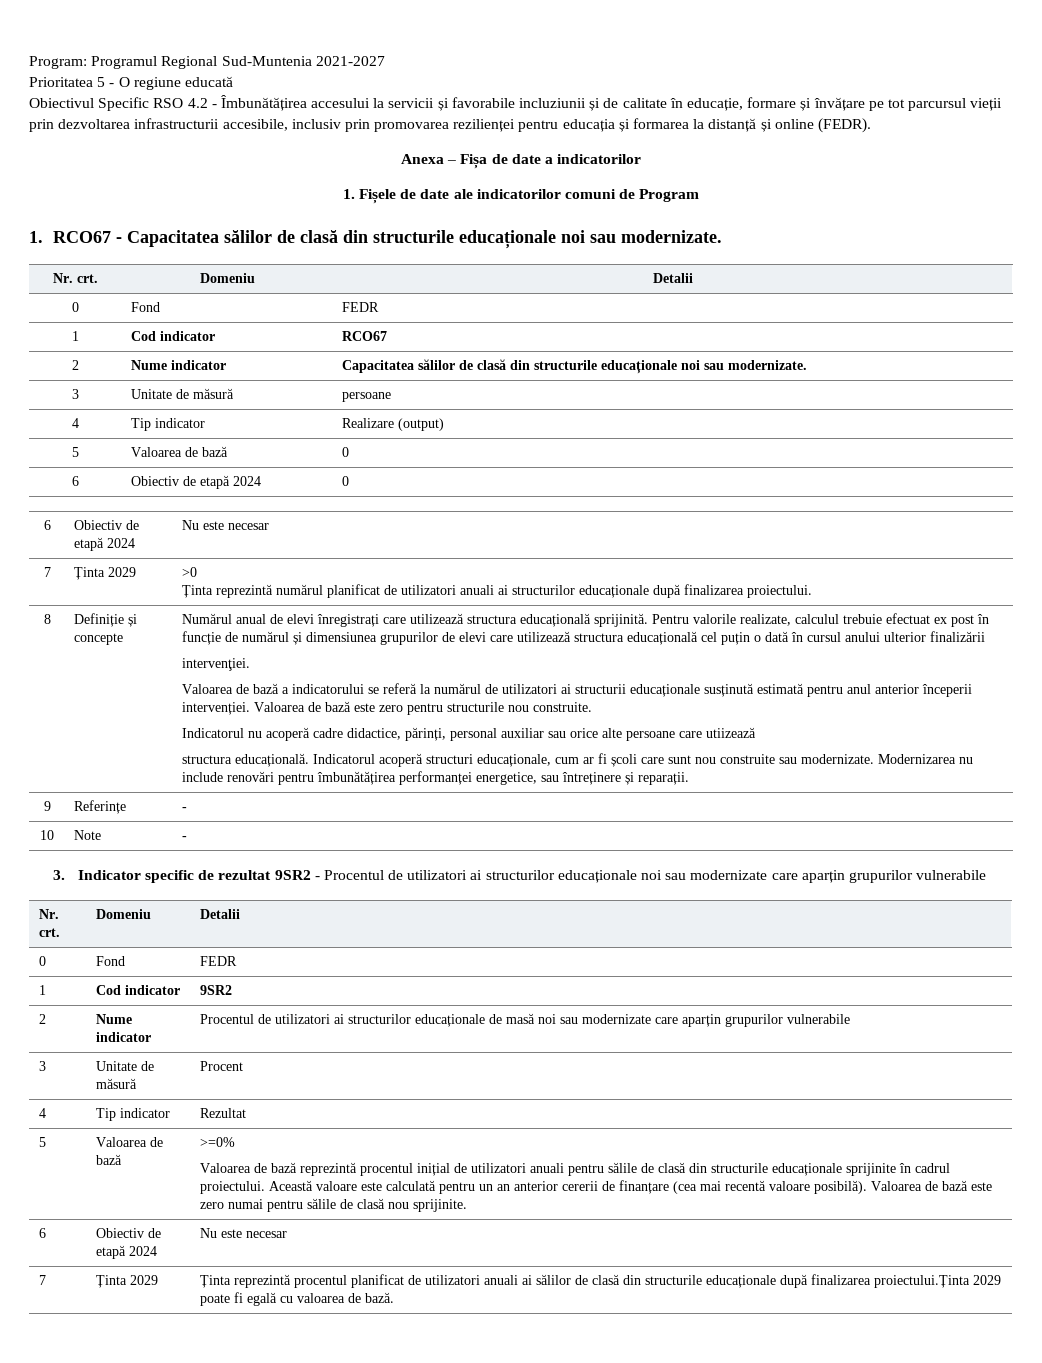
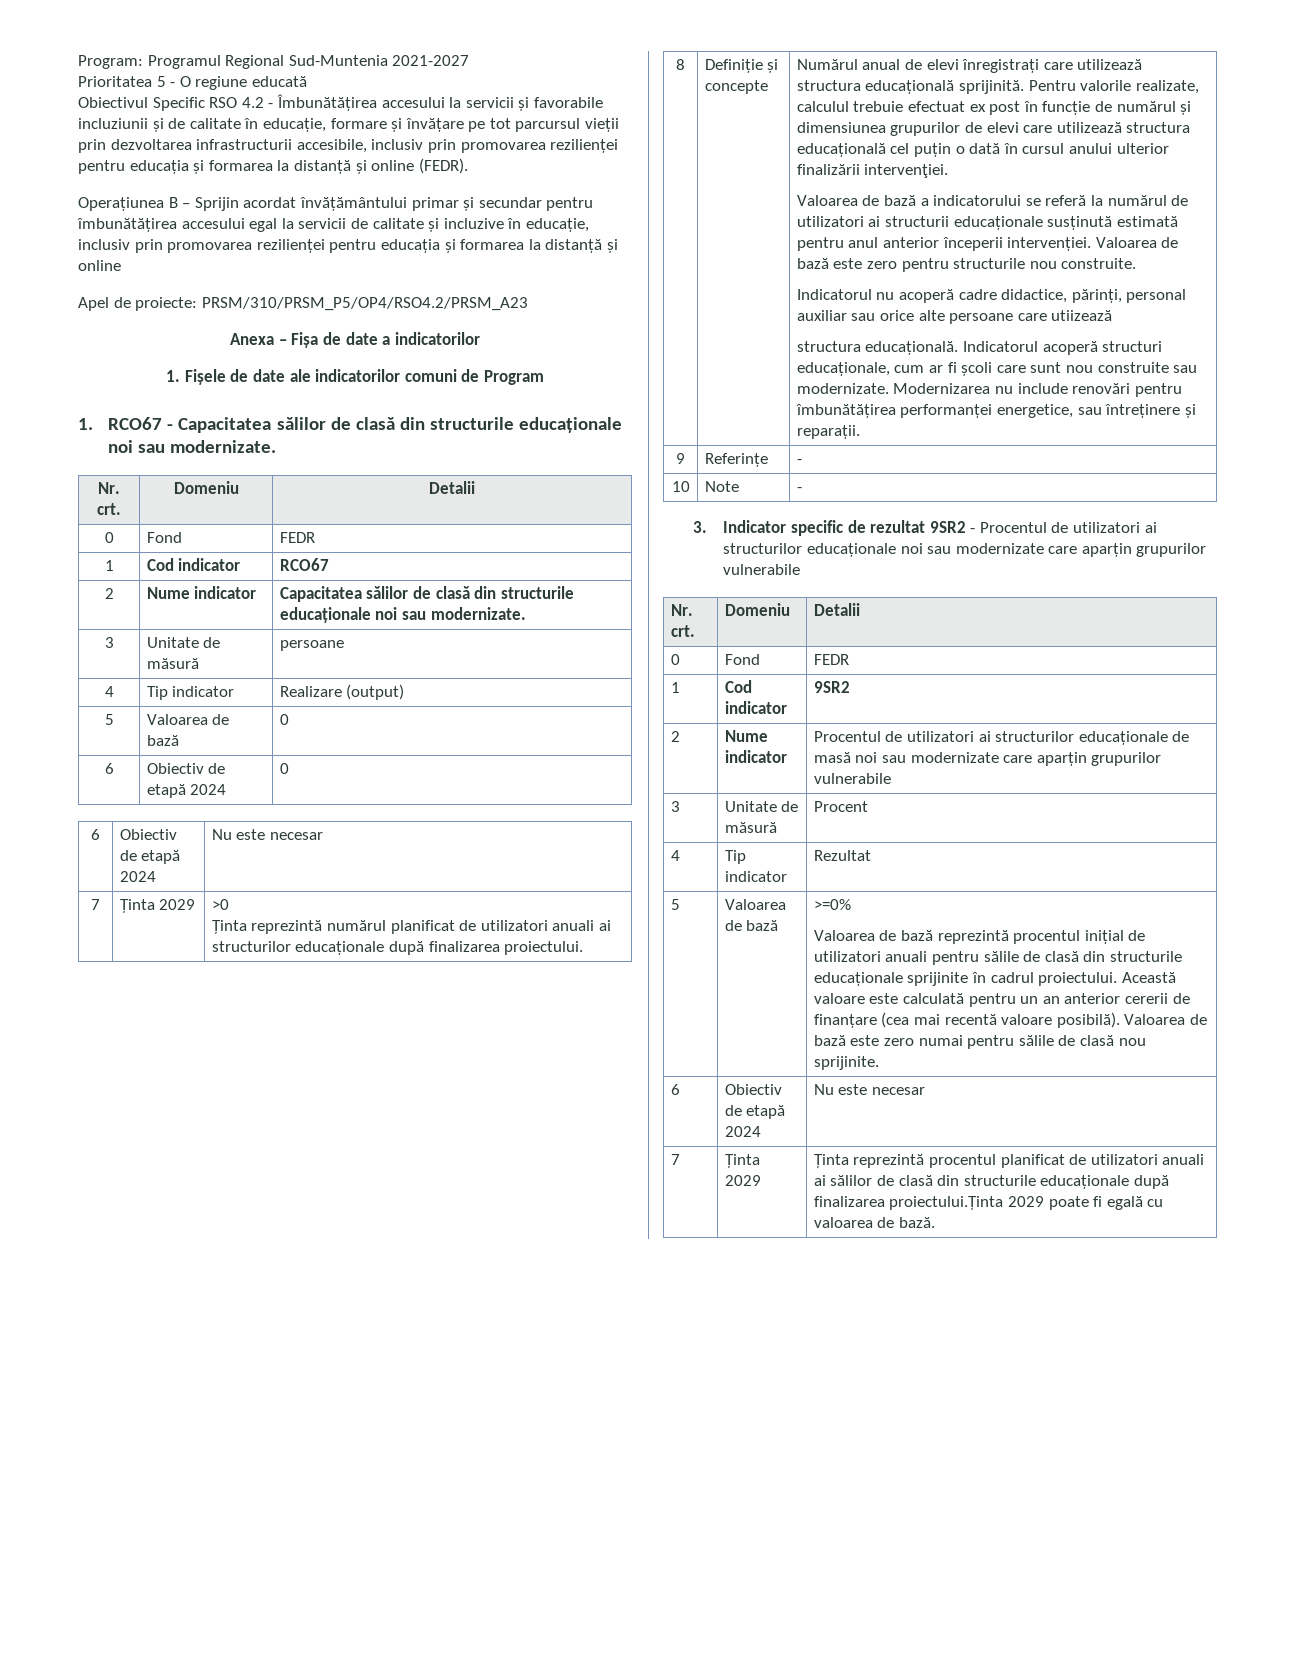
+ Operațiunea B – Sprijin acordat învățământului primar și secundar pentru îmbunătățirea accesului egal la servicii de calitate și incluzive în educație, inclusiv prin promovarea rezilienței pentru educația și formarea la distanță și online
+ Apel de proiecte: PRSM/310/PRSM_P5/OP4/RSO4.2/PRSM_A23
- Pentru valorile realizate, calculul trebuie efectuat ex post în funcție de numărul și dimensiunea grupurilor de elevi care utilizează structura educațională cel puțin o dată în cursul anului ulterior finalizării
- intervenţiei.
+ Pentru valorile realizate, calculul trebuie efectuat ex post în funcție de numărul și dimensiunea grupurilor de elevi care utilizează structura educațională cel puțin o dată în cursul anului ulterior finalizării intervenţiei.

